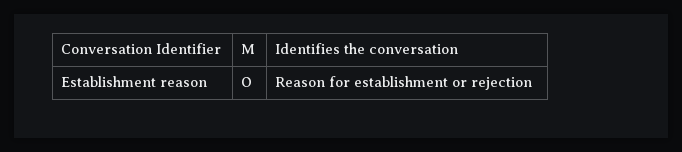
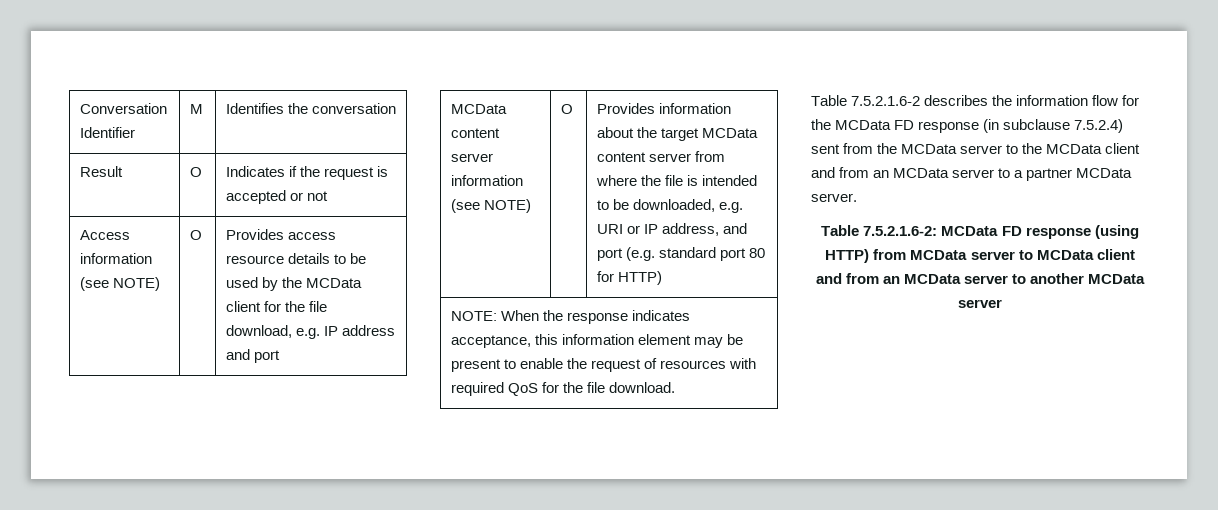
- Establishment reason | O | Reason for establishment or rejection
+ Result | O | Indicates if the request is accepted or not
+ Access information (see NOTE) | O | Provides access resource details to be used by the MCData client for the file download, e.g. IP address and port
+ MCData content server information (see NOTE) | O | Provides information about the target MCData content server from where the file is intended to be downloaded, e.g. URI or IP address, and port (e.g. standard port 80 for HTTP)
+ NOTE: When the response indicates acceptance, this information element may be present to enable the request of resources with required QoS for the file download.
+ Table 7.5.2.1.6-2 describes the information flow for the MCData FD response (in subclause 7.5.2.4) sent from the MCData server to the MCData client and from an MCData server to a partner MCData server.
+ Table 7.5.2.1.6-2: MCData FD response (using HTTP) from MCData server to MCData client and from an MCData server to another MCData server

